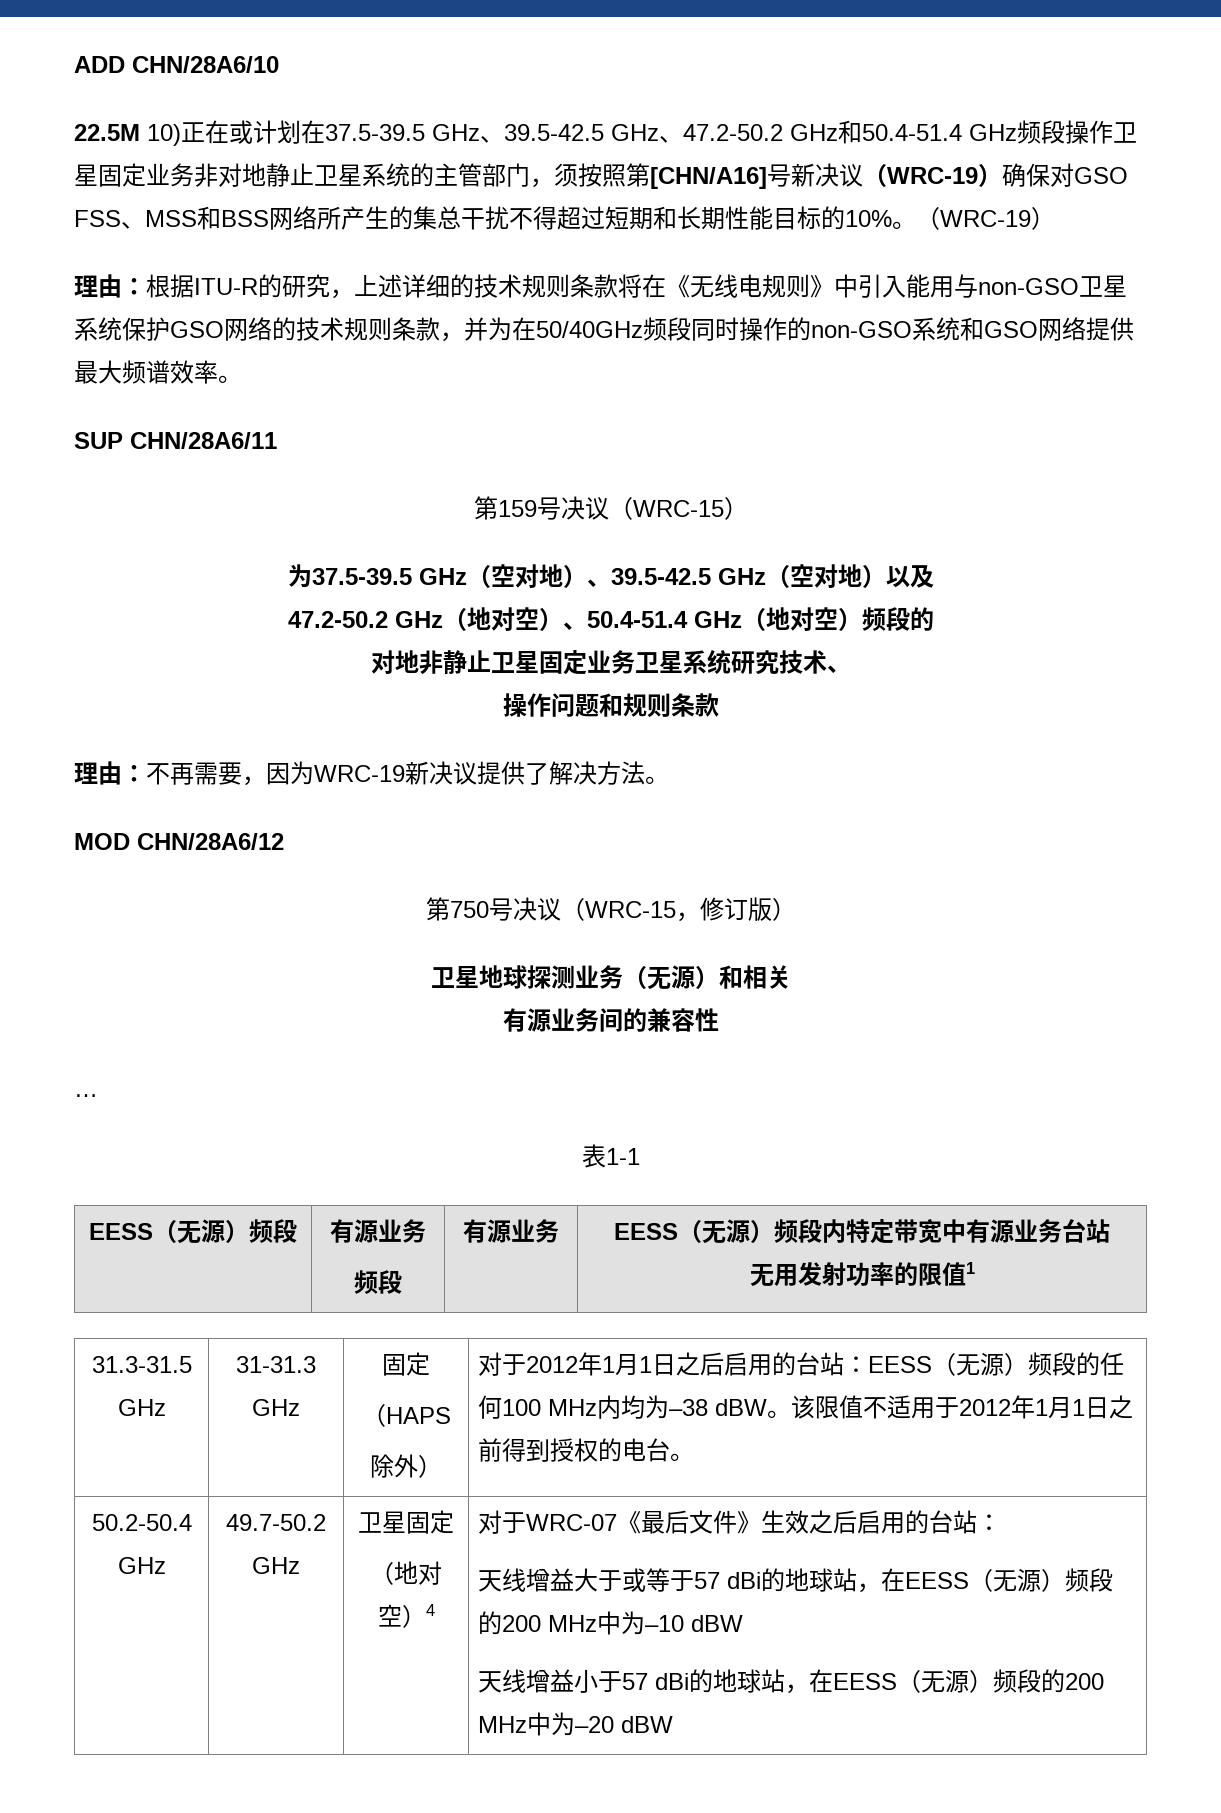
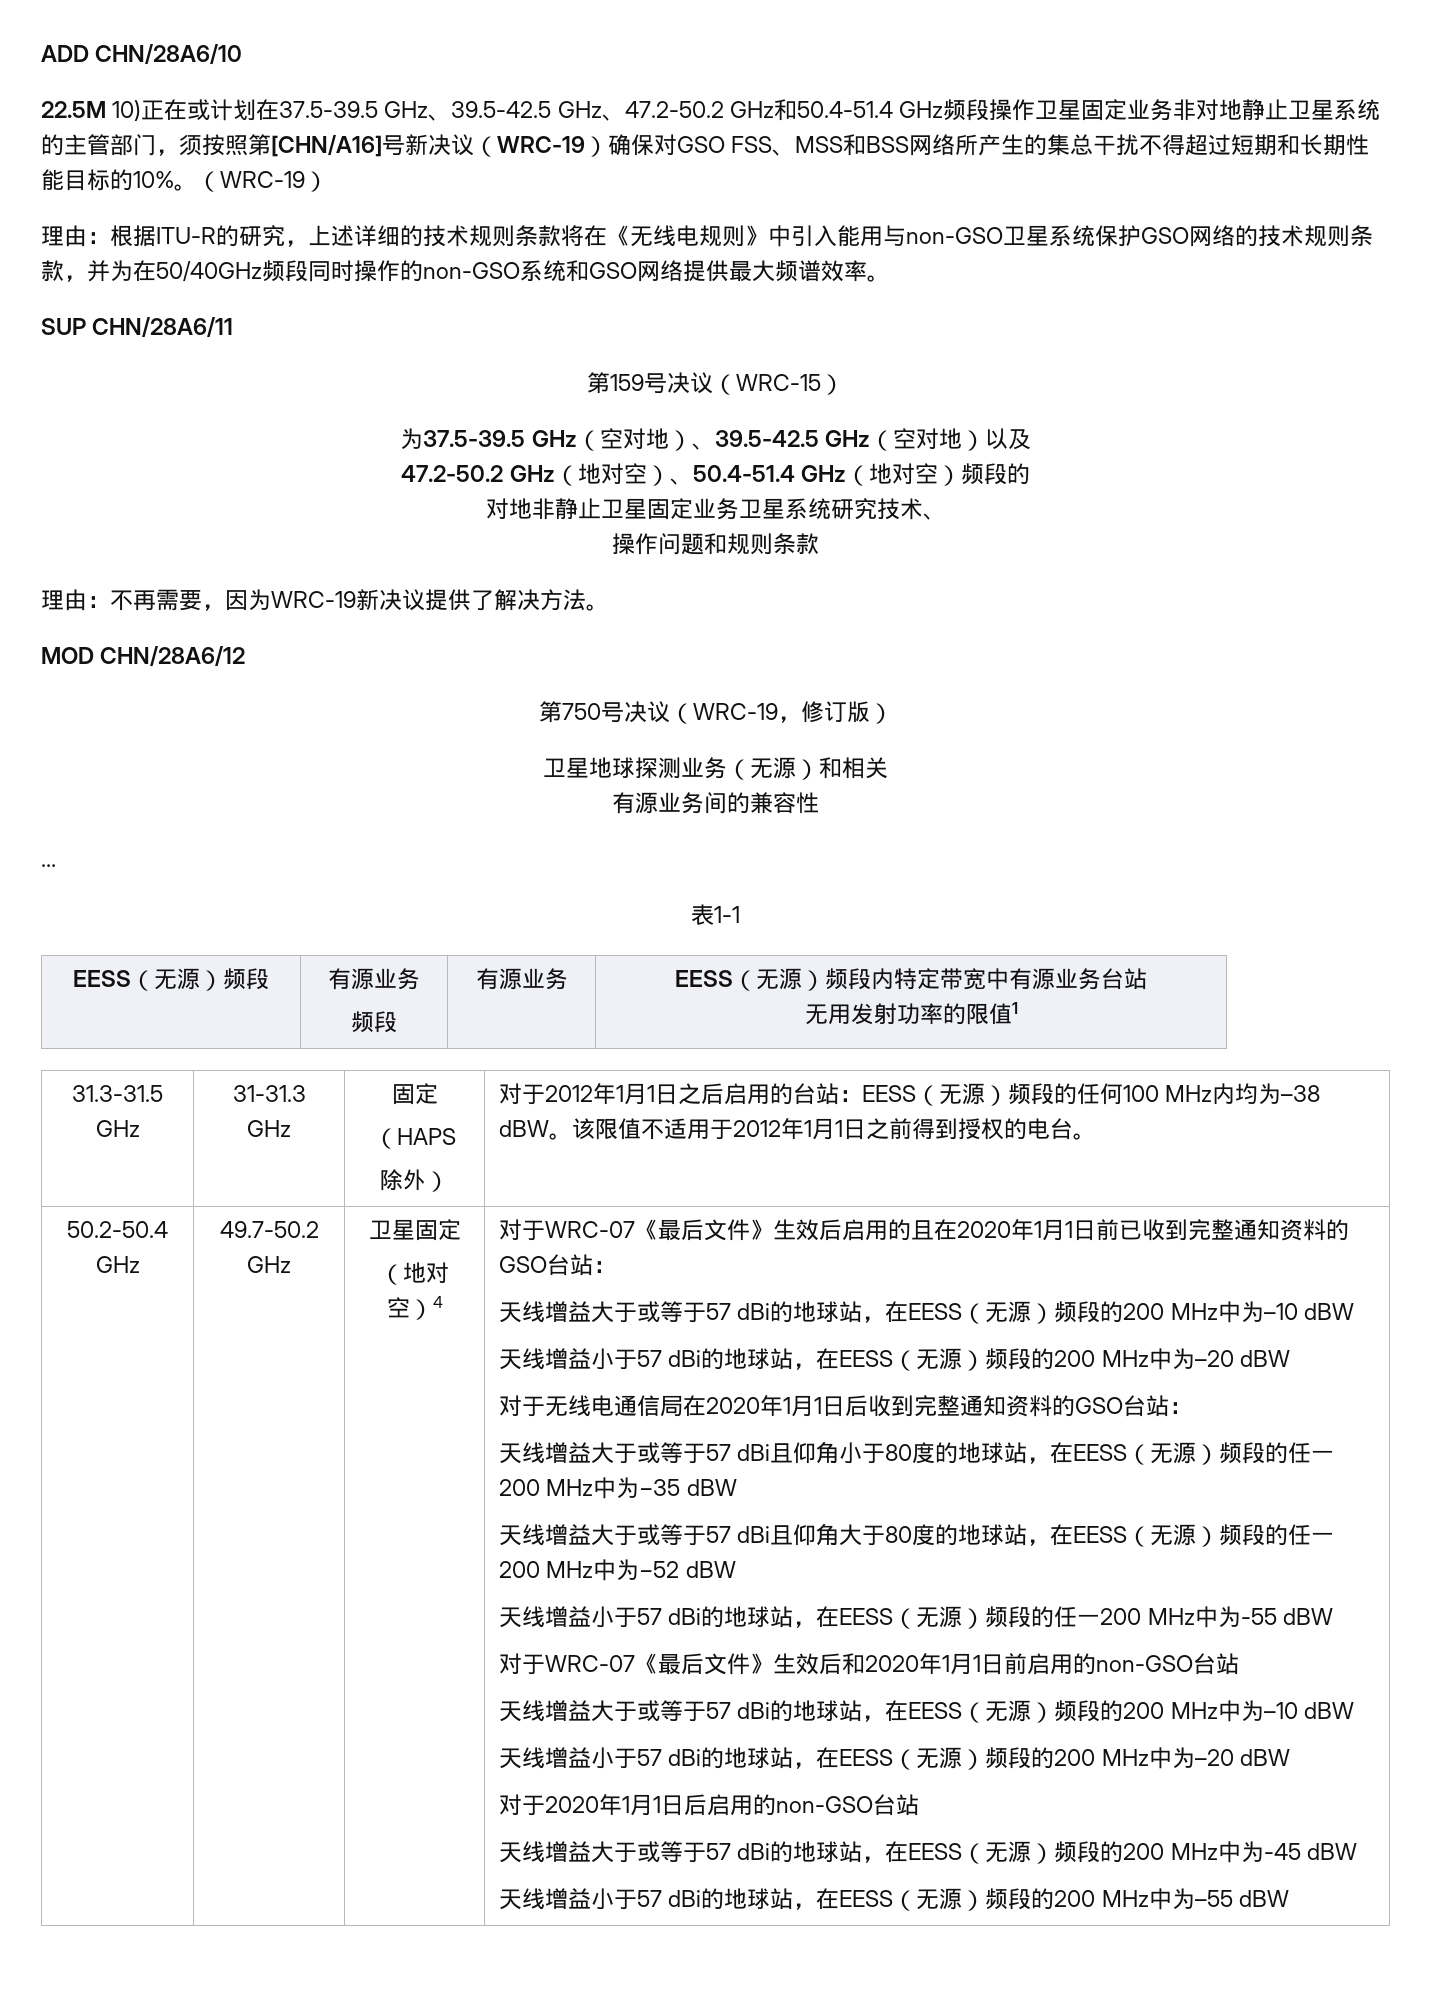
- 第750号决议（WRC-15，修订版）
+ 第750号决议（WRC-19，修订版）
- 对于WRC-07《最后文件》生效之后启用的台站：
+ 对于WRC-07《最后文件》生效后启用的且在2020年1月1日前已收到完整通知资料的GSO台站：
+ 对于无线电通信局在2020年1月1日后收到完整通知资料的GSO台站：
+ 天线增益大于或等于57 dBi且仰角小于80度的地球站，在EESS（无源）频段的任一200 MHz中为−35 dBW
+ 天线增益大于或等于57 dBi且仰角大于80度的地球站，在EESS（无源）频段的任一200 MHz中为−52 dBW
+ 天线增益小于57 dBi的地球站，在EESS（无源）频段的任一200 MHz中为-55 dBW
+ 对于WRC-07《最后文件》生效后和2020年1月1日前启用的non-GSO台站
+ 天线增益大于或等于57 dBi的地球站，在EESS（无源）频段的200 MHz中为–10 dBW
+ 天线增益小于57 dBi的地球站，在EESS（无源）频段的200 MHz中为–20 dBW
+ 对于2020年1月1日后启用的non-GSO台站
+ 天线增益大于或等于57 dBi的地球站，在EESS（无源）频段的200 MHz中为-45 dBW
+ 天线增益小于57 dBi的地球站，在EESS（无源）频段的200 MHz中为–55 dBW

